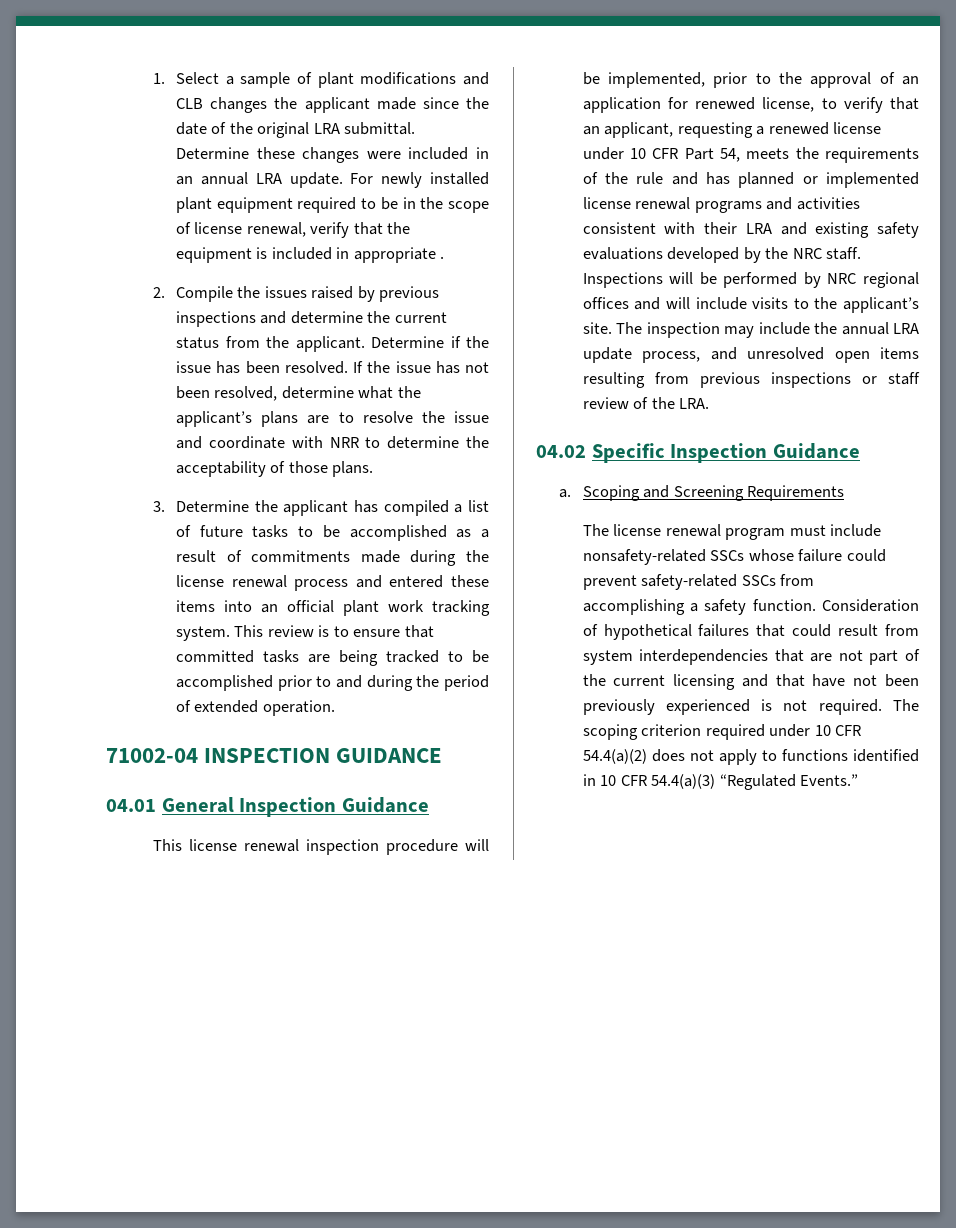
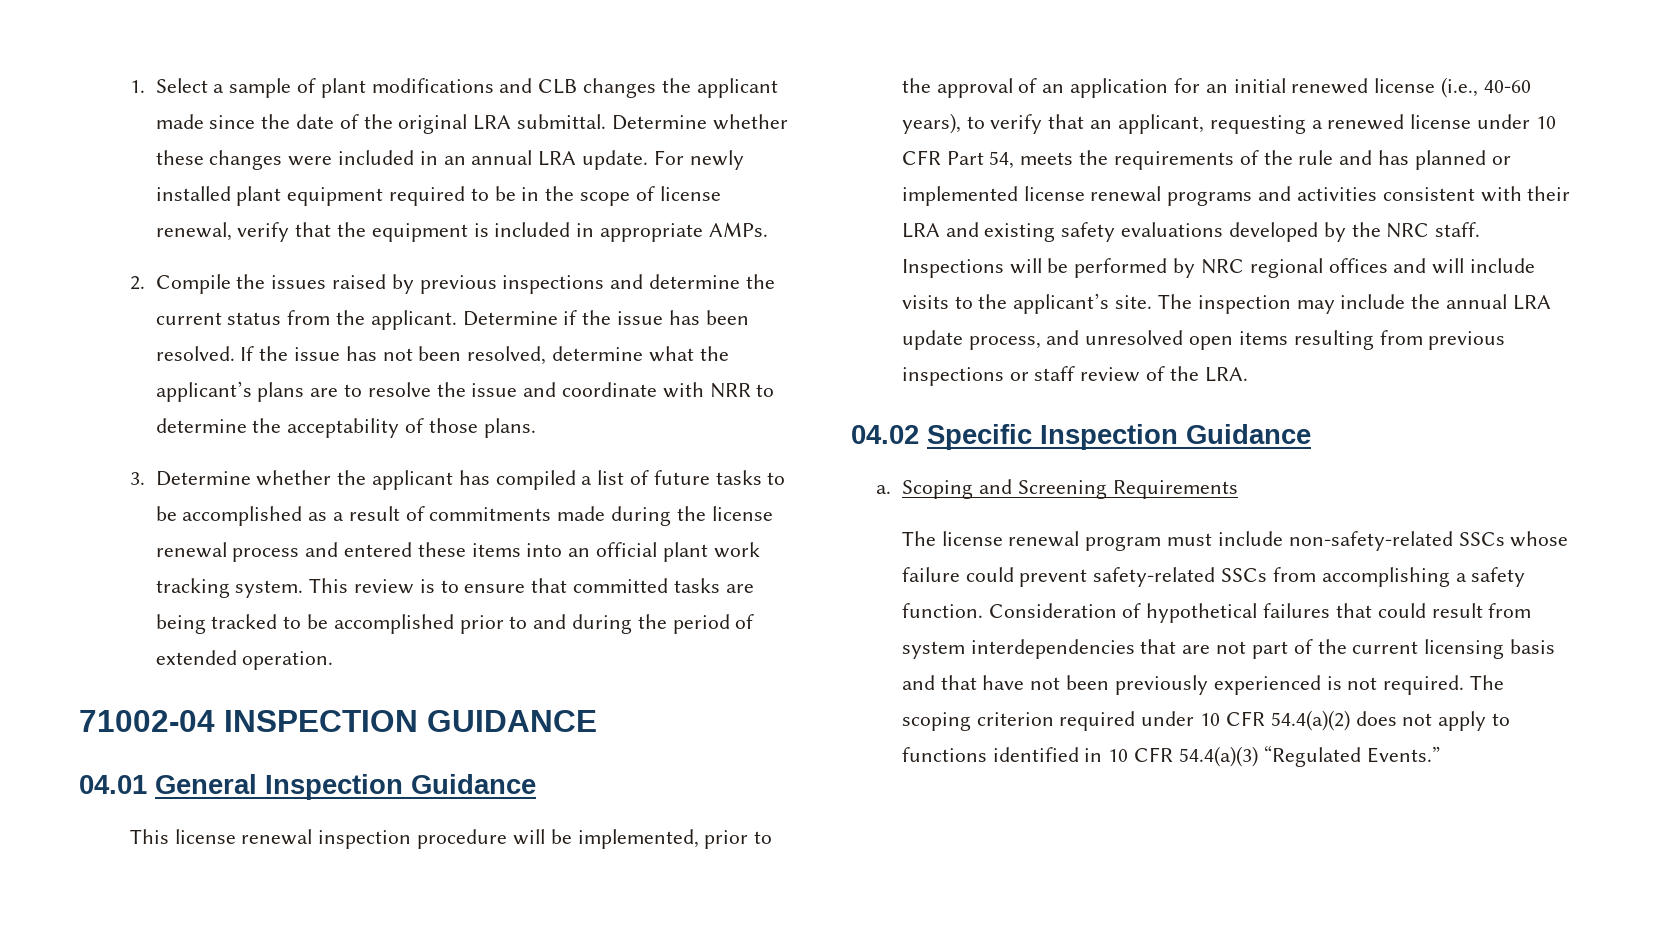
- Determine these changes were included in an annual LRA update.
+ Determine whether these changes were included in an annual LRA update.
- For newly installed plant equipment required to be in the scope of license renewal, verify that the equipment is included in appropriate .
+ For newly installed plant equipment required to be in the scope of license renewal, verify that the equipment is included in appropriate AMPs.
- 3. Determine the applicant has compiled a list of future tasks to be accomplished as a result of commitments made during the license renewal process and entered these items into an official plant work tracking system.
+ 3. Determine whether the applicant has compiled a list of future tasks to be accomplished as a result of commitments made during the license renewal process and entered these items into an official plant work tracking system.
- This license renewal inspection procedure will be implemented, prior to the approval of an application for renewed license, to verify that an applicant, requesting a renewed license under 10 CFR Part 54, meets the requirements of the rule and has planned or implemented license renewal programs and activities consistent with their LRA and existing safety evaluations developed by the NRC staff.
+ This license renewal inspection procedure will be implemented, prior to the approval of an application for an initial renewed license (i.e., 40-60 years), to verify that an applicant, requesting a renewed license under 10 CFR Part 54, meets the requirements of the rule and has planned or implemented license renewal programs and activities consistent with their LRA and existing safety evaluations developed by the NRC staff.
- The license renewal program must include nonsafety-related SSCs whose failure could prevent safety-related SSCs from accomplishing a safety function.
+ The license renewal program must include non-safety-related SSCs whose failure could prevent safety-related SSCs from accomplishing a safety function.
- Consideration of hypothetical failures that could result from system interdependencies that are not part of the current licensing and that have not been previously experienced is not required.
+ Consideration of hypothetical failures that could result from system interdependencies that are not part of the current licensing basis and that have not been previously experienced is not required.

